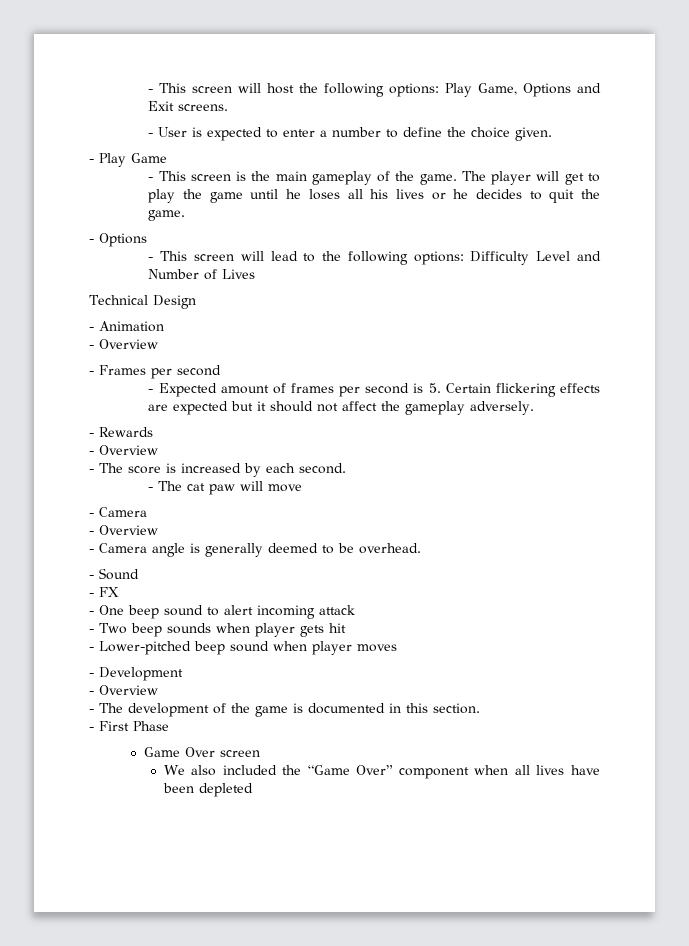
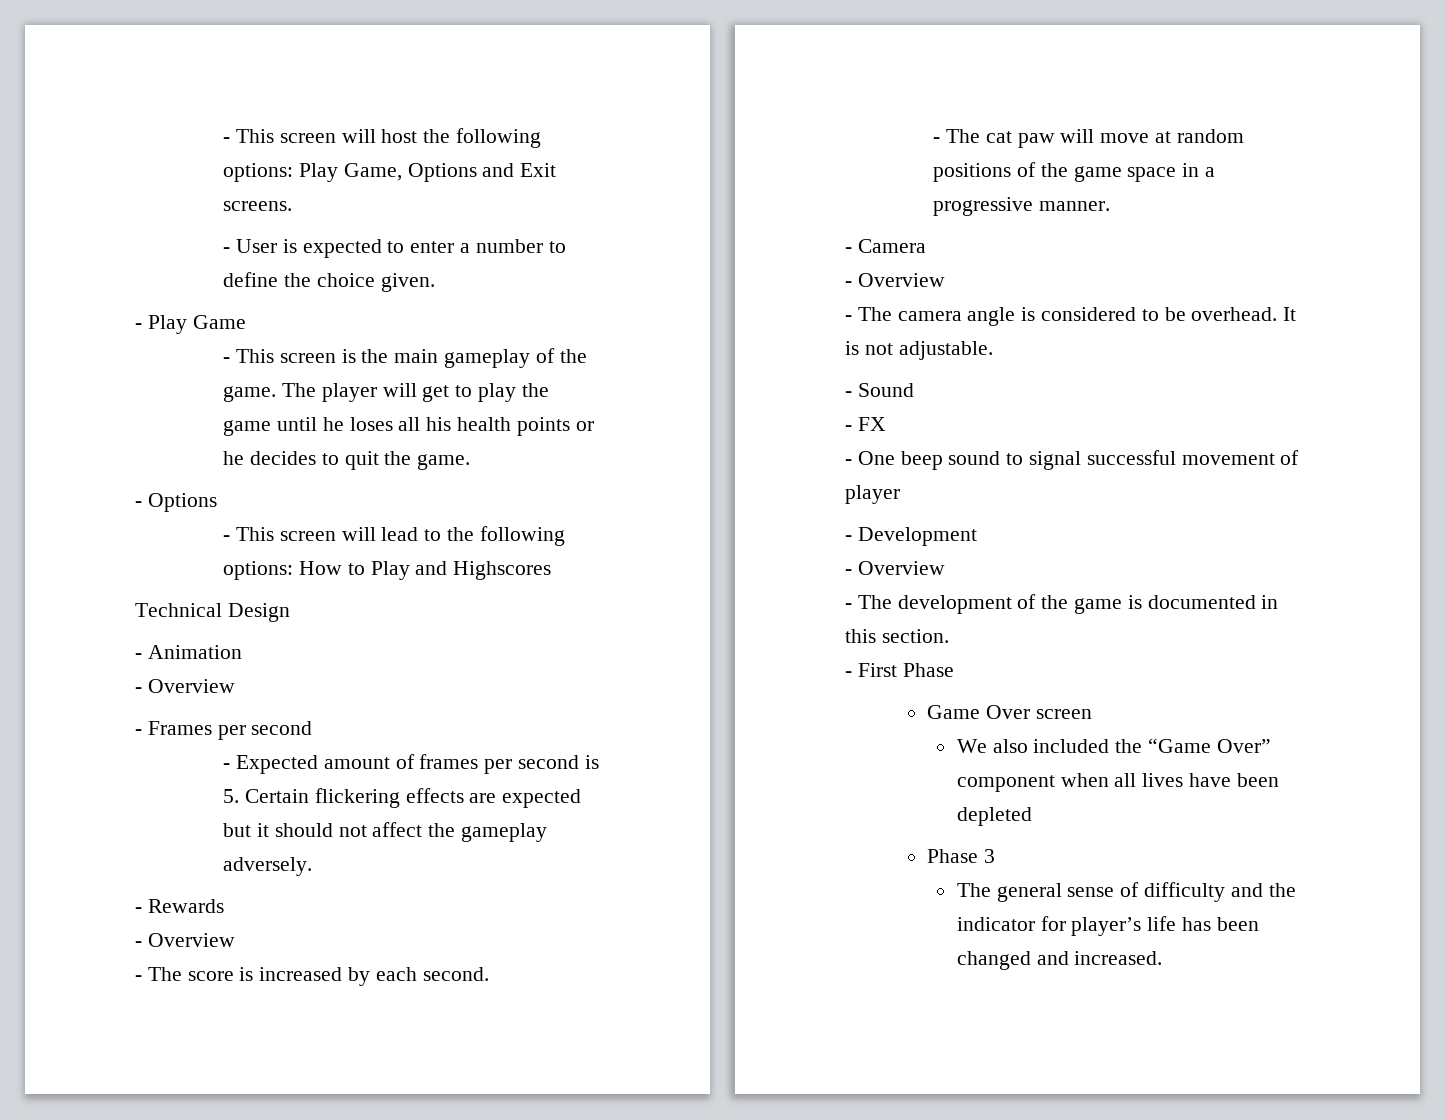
- The player will get to play the game until he loses all his lives or he decides to quit the game.
+ The player will get to play the game until he loses all his health points or he decides to quit the game.
- - This screen will lead to the following options: Difficulty Level and Number of Lives
+ - This screen will lead to the following options: How to Play and Highscores
- - The cat paw will move
+ - The cat paw will move at random positions of the game space in a progressive manner.
- - Camera angle is generally deemed to be overhead.
+ - The camera angle is considered to be overhead. It is not adjustable.
- - One beep sound to alert incoming attack
- - Two beep sounds when player gets hit
- - Lower-pitched beep sound when player moves
+ - One beep sound to signal successful movement of player
+ Phase 3
+ The general sense of difficulty and the indicator for player’s life has been changed and increased.

